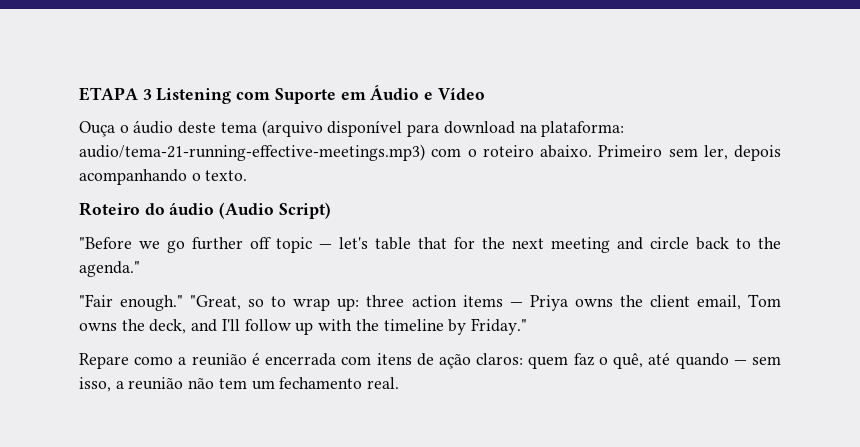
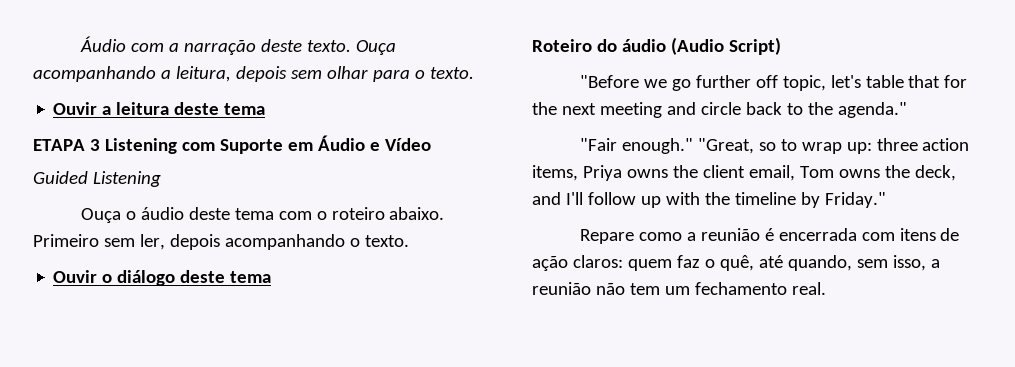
+ Áudio com a narração deste texto. Ouça acompanhando a leitura, depois sem olhar para o texto.
+ Ouvir a leitura deste tema
+ Guided Listening
- Ouça o áudio deste tema (arquivo disponível para download na plataforma: audio/tema-21-running-effective-meetings.mp3) com o roteiro abaixo.
+ Ouça o áudio deste tema com o roteiro abaixo.
+ Ouvir o diálogo deste tema
- "Before we go further off topic — let's table that for the next meeting and circle back to the agenda."
+ "Before we go further off topic, let's table that for the next meeting and circle back to the agenda."
- "Great, so to wrap up: three action items — Priya owns the client email, Tom owns the deck, and I'll follow up with the timeline by Friday."
+ "Great, so to wrap up: three action items, Priya owns the client email, Tom owns the deck, and I'll follow up with the timeline by Friday."
- Repare como a reunião é encerrada com itens de ação claros: quem faz o quê, até quando — sem isso, a reunião não tem um fechamento real.
+ Repare como a reunião é encerrada com itens de ação claros: quem faz o quê, até quando, sem isso, a reunião não tem um fechamento real.

